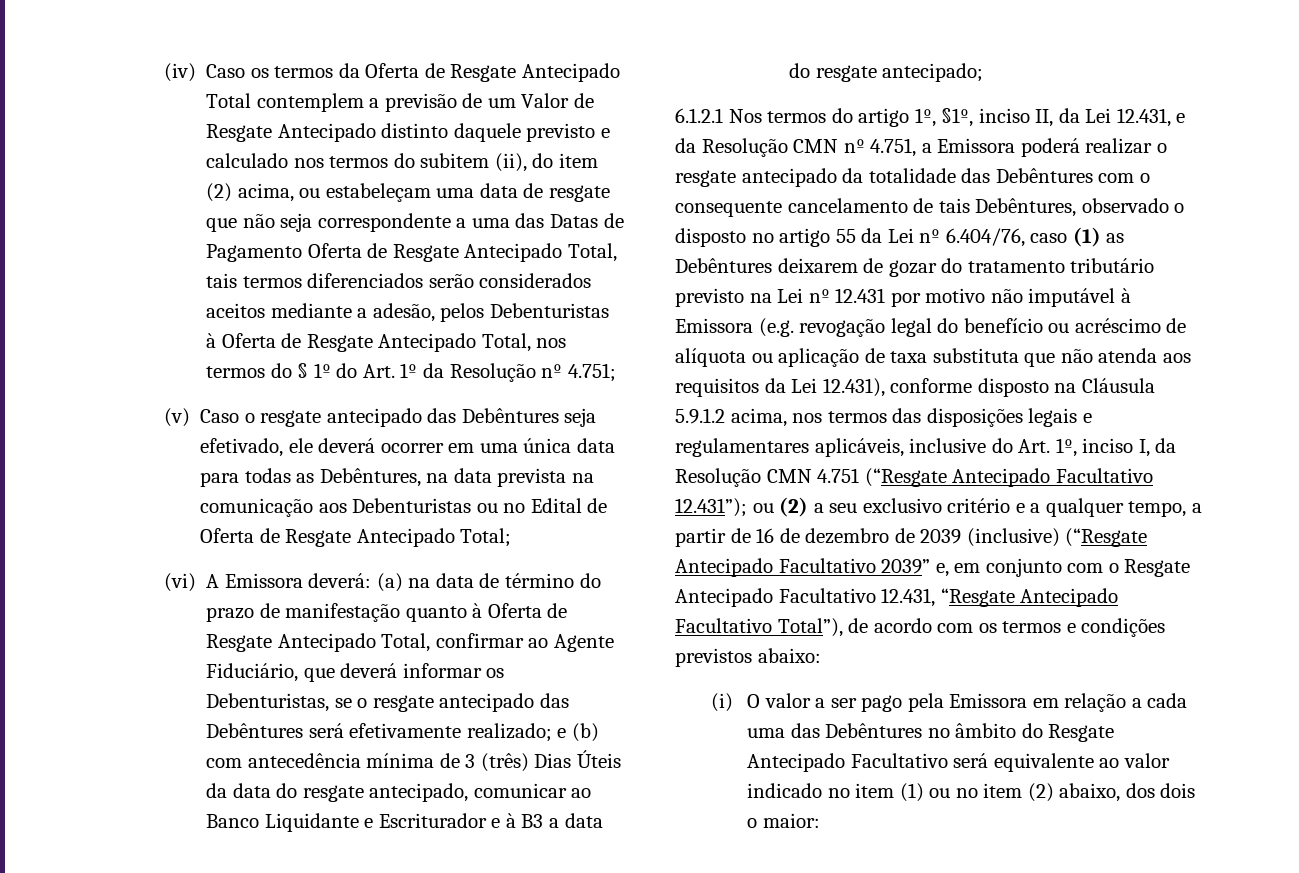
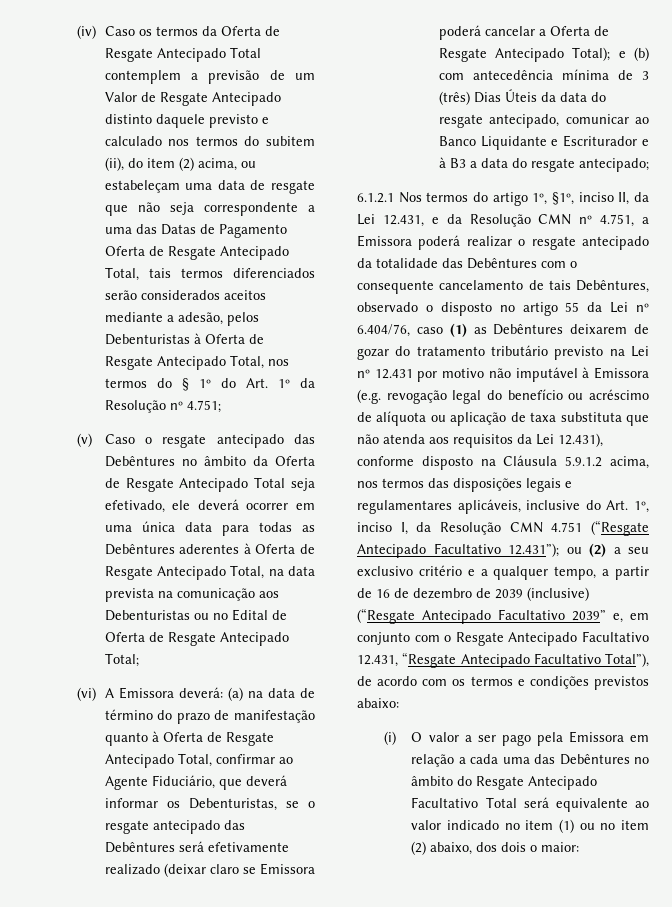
- (v) Caso o resgate antecipado das Debêntures seja efetivado, ele deverá ocorrer em uma única data para todas as Debêntures, na data prevista na comunicação aos Debenturistas ou no Edital de Oferta de Resgate Antecipado Total;
+ (v) Caso o resgate antecipado das Debêntures no âmbito da Oferta de Resgate Antecipado Total seja efetivado, ele deverá ocorrer em uma única data para todas as Debêntures aderentes à Oferta de Resgate Antecipado Total, na data prevista na comunicação aos Debenturistas ou no Edital de Oferta de Resgate Antecipado Total;
- (a) na data de término do prazo de manifestação quanto à Oferta de Resgate Antecipado Total, confirmar ao Agente Fiduciário, que deverá informar os Debenturistas, se o resgate antecipado das Debêntures será efetivamente realizado;
+ (a) na data de término do prazo de manifestação quanto à Oferta de Resgate Antecipado Total, confirmar ao Agente Fiduciário, que deverá informar os Debenturistas, se o resgate antecipado das Debêntures será efetivamente realizado (deixar claro se Emissora poderá cancelar a Oferta de Resgate Antecipado Total);
- (i) O valor a ser pago pela Emissora em relação a cada uma das Debêntures no âmbito do Resgate Antecipado Facultativo será equivalente ao valor indicado no item (1) ou no item (2) abaixo, dos dois o maior:
+ (i) O valor a ser pago pela Emissora em relação a cada uma das Debêntures no âmbito do Resgate Antecipado Facultativo Total será equivalente ao valor indicado no item (1) ou no item (2) abaixo, dos dois o maior:

